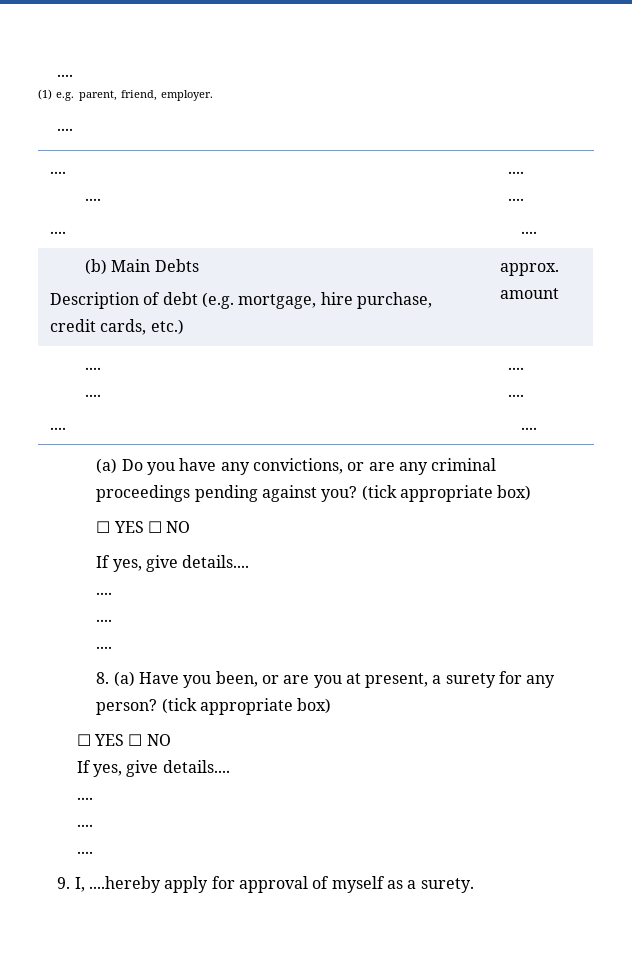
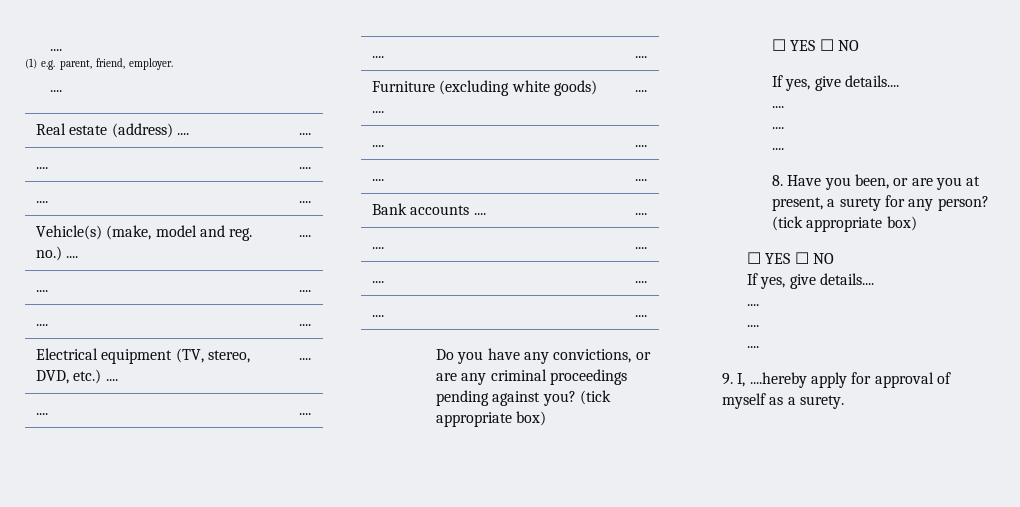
  (1) e.g. parent, friend, employer.
  ....
- ....
- ....
+ Real estate (address) .... | ....
  .... | ....
- ....
- ....
- (b) Main Debts
- Description of debt (e.g. mortgage, hire purchase, credit cards, etc.) | approx. amount
- ....
- ....
  .... | ....
- ....
- ....
- (a) Do you have any convictions, or are any criminal proceedings pending against you?
+ Vehicle(s) (make, model and reg. no.) .... | ....
+ .... | ....
+ .... | ....
+ Electrical equipment (TV, stereo, DVD, etc.) .... | ....
+ .... | ....
+ .... | ....
+ Furniture (excluding white goods) .... | ....
+ .... | ....
+ .... | ....
+ Bank accounts .... | ....
+ .... | ....
+ .... | ....
+ .... | ....
+ Do you have any convictions, or are any criminal proceedings pending against you?
- 8. (a) Have you been, or are you at present, a surety for any person?
+ 8. Have you been, or are you at present, a surety for any person?

